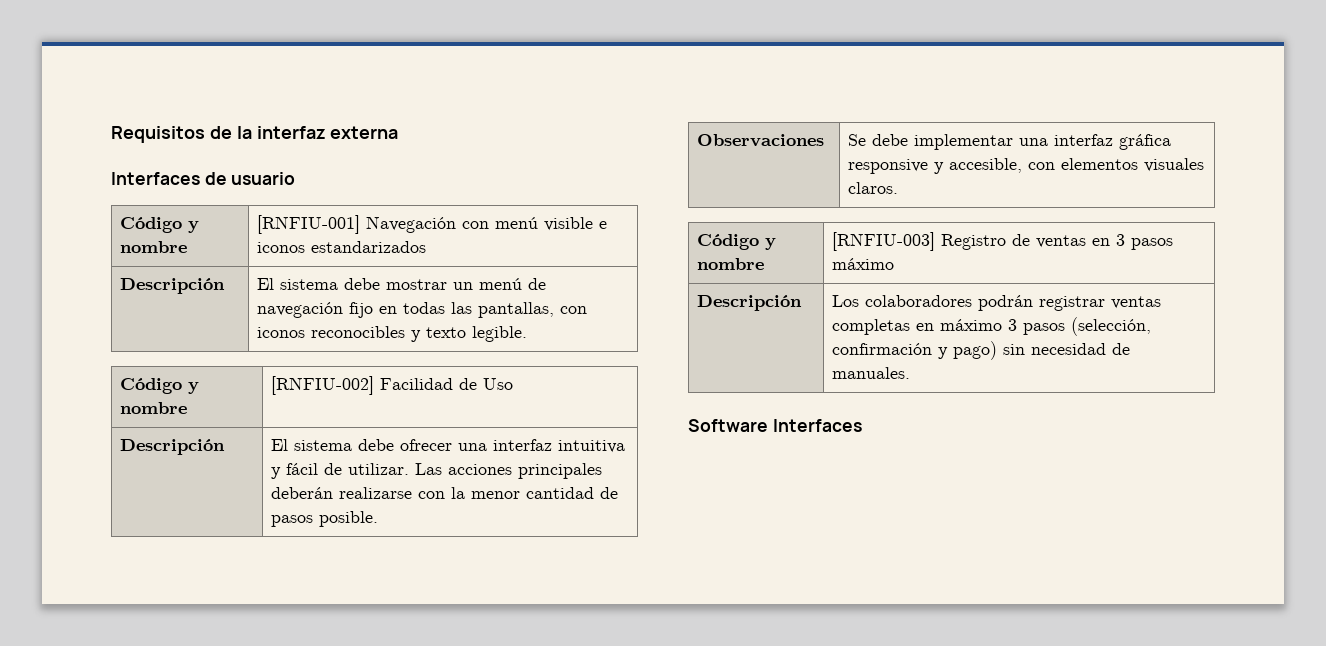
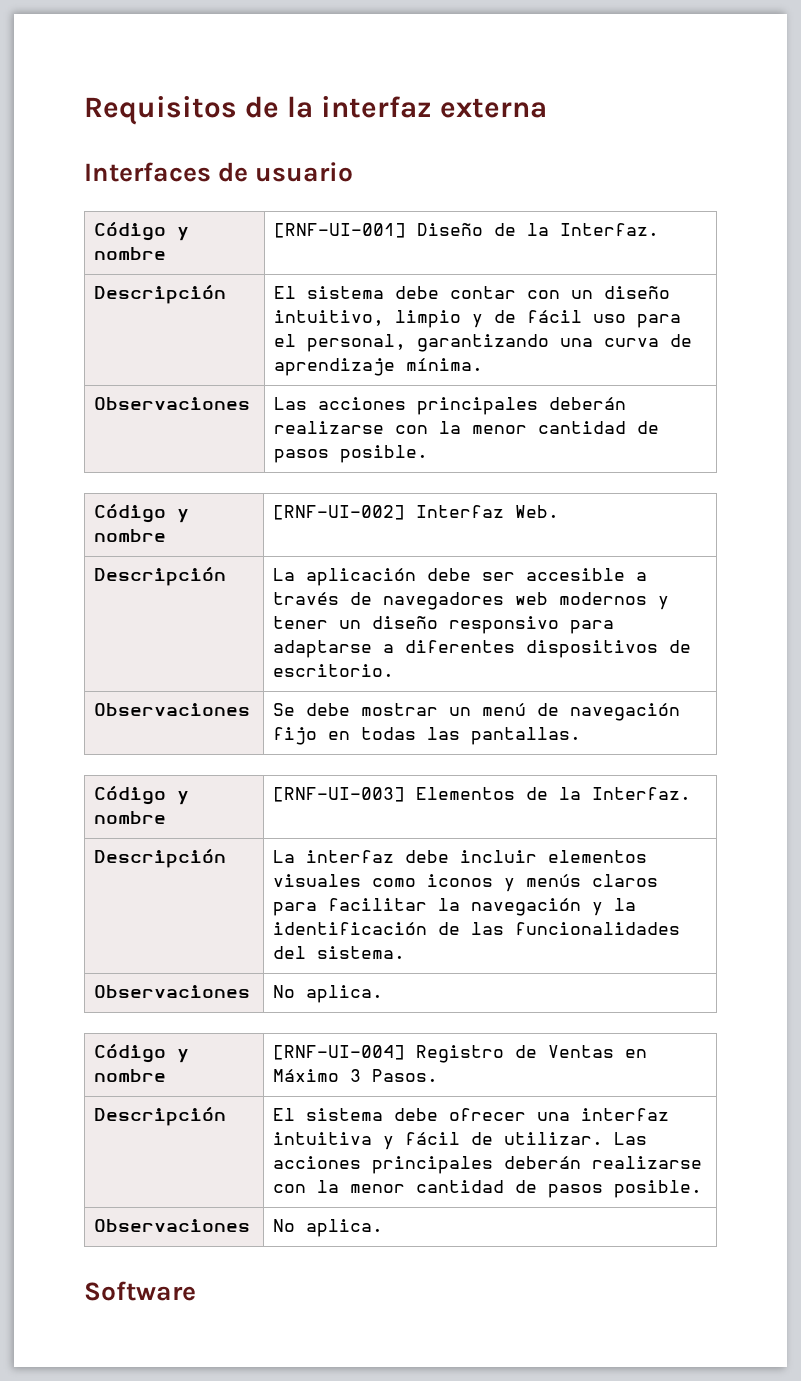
- Código y nombre | [RNFIU-001] Navegación con menú visible e iconos estandarizados
- Descripción | El sistema debe mostrar un menú de navegación fijo en todas las pantallas, con iconos reconocibles y texto legible.
- Código y nombre | [RNFIU-002] Facilidad de Uso
+ Código y nombre | [RNF-UI-001] Diseño de la Interfaz.
+ Descripción | El sistema debe contar con un diseño intuitivo, limpio y de fácil uso para el personal, garantizando una curva de aprendizaje mínima.
+ Observaciones | Las acciones principales deberán realizarse con la menor cantidad de pasos posible.
+ Código y nombre | [RNF-UI-002] Interfaz Web.
+ Descripción | La aplicación debe ser accesible a través de navegadores web modernos y tener un diseño responsivo para adaptarse a diferentes dispositivos de escritorio.
+ Observaciones | Se debe mostrar un menú de navegación fijo en todas las pantallas.
+ Código y nombre | [RNF-UI-003] Elementos de la Interfaz.
+ Descripción | La interfaz debe incluir elementos visuales como iconos y menús claros para facilitar la navegación y la identificación de las funcionalidades del sistema.
+ Observaciones | No aplica.
+ Código y nombre | [RNF-UI-004] Registro de Ventas en Máximo 3 Pasos.
  Descripción | El sistema debe ofrecer una interfaz intuitiva y fácil de utilizar. Las acciones principales deberán realizarse con la menor cantidad de pasos posible.
- Observaciones | Se debe implementar una interfaz gráfica responsive y accesible, con elementos visuales claros.
- Código y nombre | [RNFIU-003] Registro de ventas en 3 pasos máximo
- Descripción | Los colaboradores podrán registrar ventas completas en máximo 3 pasos (selección, confirmación y pago) sin necesidad de manuales.
+ Observaciones | No aplica.
- Software Interfaces
+ Software

